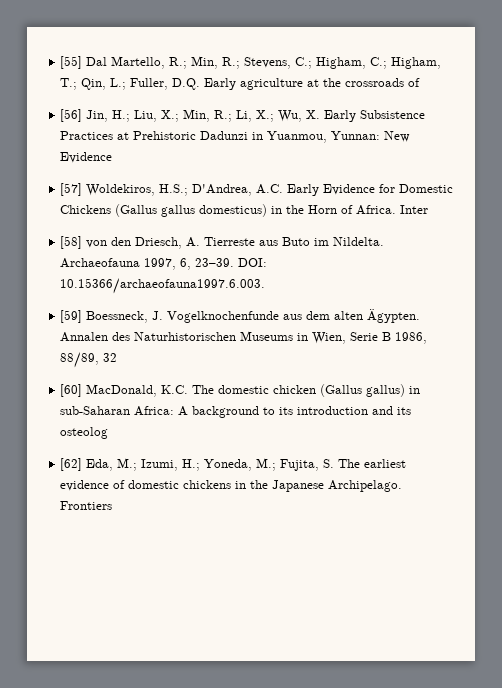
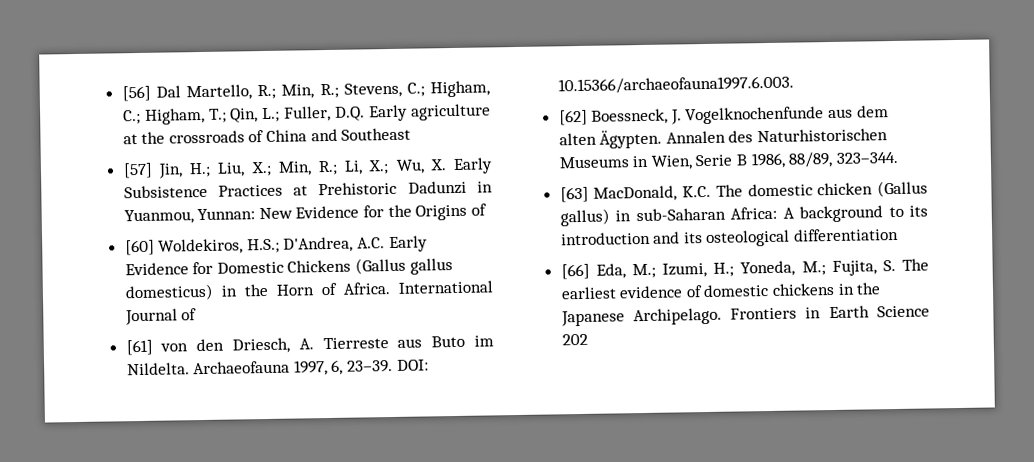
- [55] Dal Martello, R.; Min, R.; Stevens, C.; Higham, C.; Higham, T.; Qin, L.; Fuller, D.Q. Early agriculture at the crossroads of
- [56] Jin, H.; Liu, X.; Min, R.; Li, X.; Wu, X. Early Subsistence Practices at Prehistoric Dadunzi in Yuanmou, Yunnan: New Evidence
- [57] Woldekiros, H.S.; D'Andrea, A.C. Early Evidence for Domestic Chickens (Gallus gallus domesticus) in the Horn of Africa.
+ [56] Dal Martello, R.; Min, R.; Stevens, C.; Higham, C.; Higham, T.; Qin, L.; Fuller, D.Q. Early agriculture at the crossroads of China and Southeast
+ [57] Jin, H.; Liu, X.; Min, R.; Li, X.; Wu, X. Early Subsistence Practices at Prehistoric Dadunzi in Yuanmou, Yunnan: New Evidence for the Origins of
+ [60] Woldekiros, H.S.; D'Andrea, A.C. Early Evidence for Domestic Chickens (Gallus gallus domesticus) in the Horn of Africa.
- Inter
- [58] von den Driesch, A. Tierreste aus Buto im Nildelta.
+ International Journal of
+ [61] von den Driesch, A. Tierreste aus Buto im Nildelta.
- [59] Boessneck, J. Vogelknochenfunde aus dem alten Ägypten.
+ [62] Boessneck, J. Vogelknochenfunde aus dem alten Ägypten.
- Annalen des Naturhistorischen Museums in Wien, Serie B 1986, 88/89, 32
- [60] MacDonald, K.C. The domestic chicken (Gallus gallus) in sub-Saharan Africa: A background to its introduction and its osteolog
- [62] Eda, M.; Izumi, H.; Yoneda, M.; Fujita, S. The earliest evidence of domestic chickens in the Japanese Archipelago.
+ Annalen des Naturhistorischen Museums in Wien, Serie B 1986, 88/89, 323–344.
+ [63] MacDonald, K.C. The domestic chicken (Gallus gallus) in sub-Saharan Africa: A background to its introduction and its osteological differentiation
+ [66] Eda, M.; Izumi, H.; Yoneda, M.; Fujita, S. The earliest evidence of domestic chickens in the Japanese Archipelago.
- Frontiers
+ Frontiers in Earth Science 202

